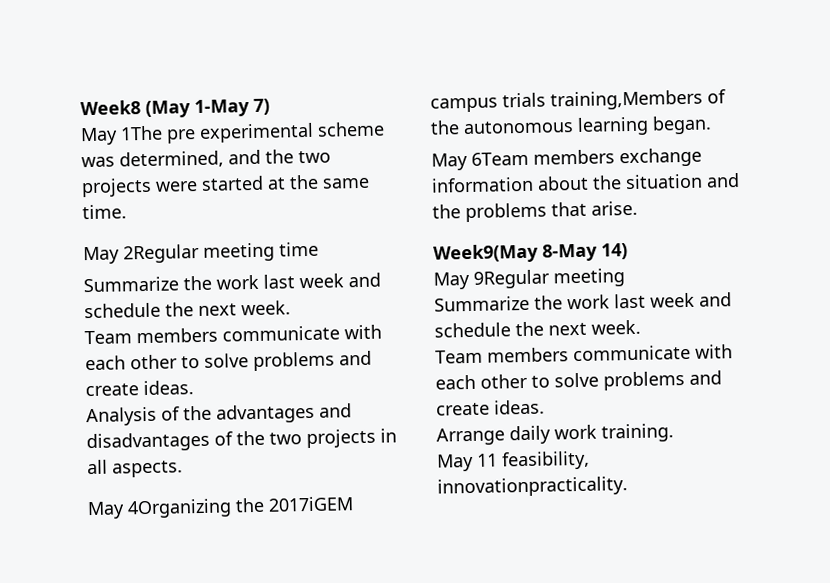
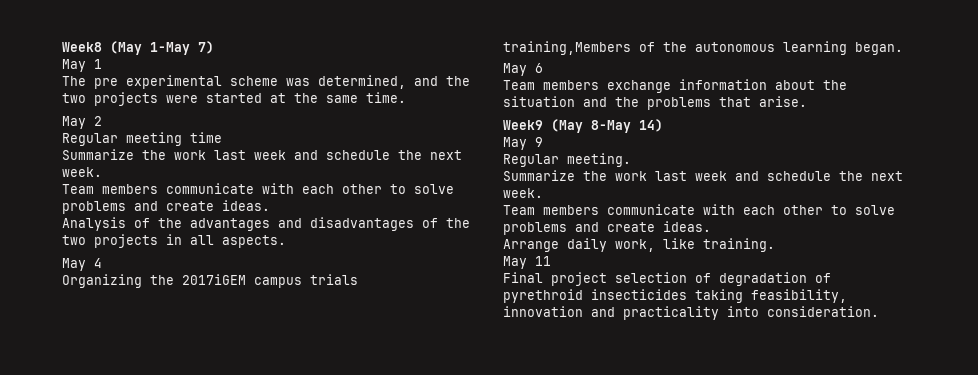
- May 1The pre experimental scheme was determined, and the two projects were started at the same time.
+ May 1
+ The pre experimental scheme was determined, and the two projects were started at the same time.
- May 2Regular meeting time
+ May 2
+ Regular meeting time
- May 4Organizing the 2017iGEM campus trials training,Members of the autonomous learning began.
+ May 4
+ Organizing the 2017iGEM campus trials training,Members of the autonomous learning began.
- May 6Team members exchange information about the situation and the problems that arise.
+ May 6
+ Team members exchange information about the situation and the problems that arise.
- Week9(May 8-May 14)
+ Week9 (May 8-May 14)
- May 9Regular meeting
+ May 9
+ Regular meeting.
- Arrange daily work training.
+ Arrange daily work, like training.
- May 11 feasibility, innovationpracticality.
+ May 11
+ Final project selection of degradation of pyrethroid insecticides taking feasibility, innovation and practicality into consideration.

